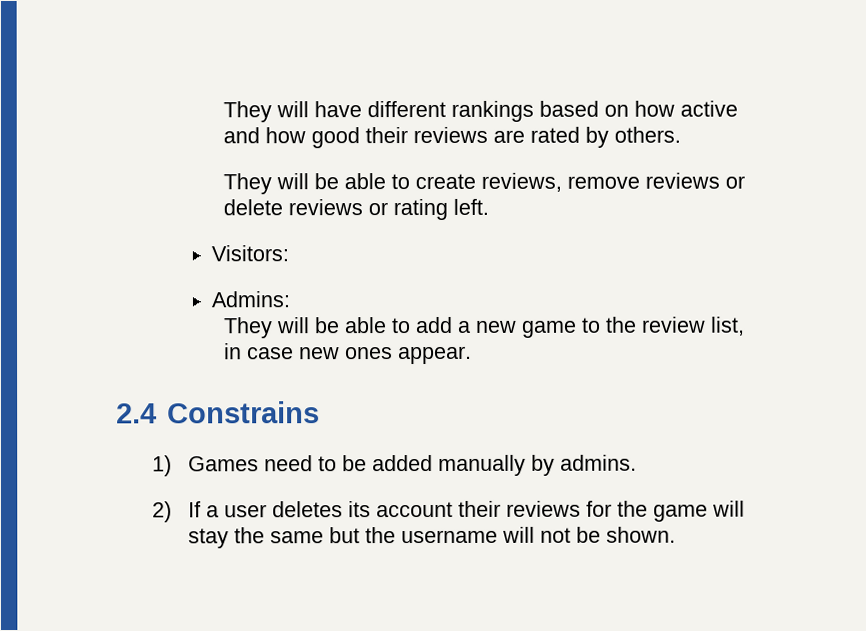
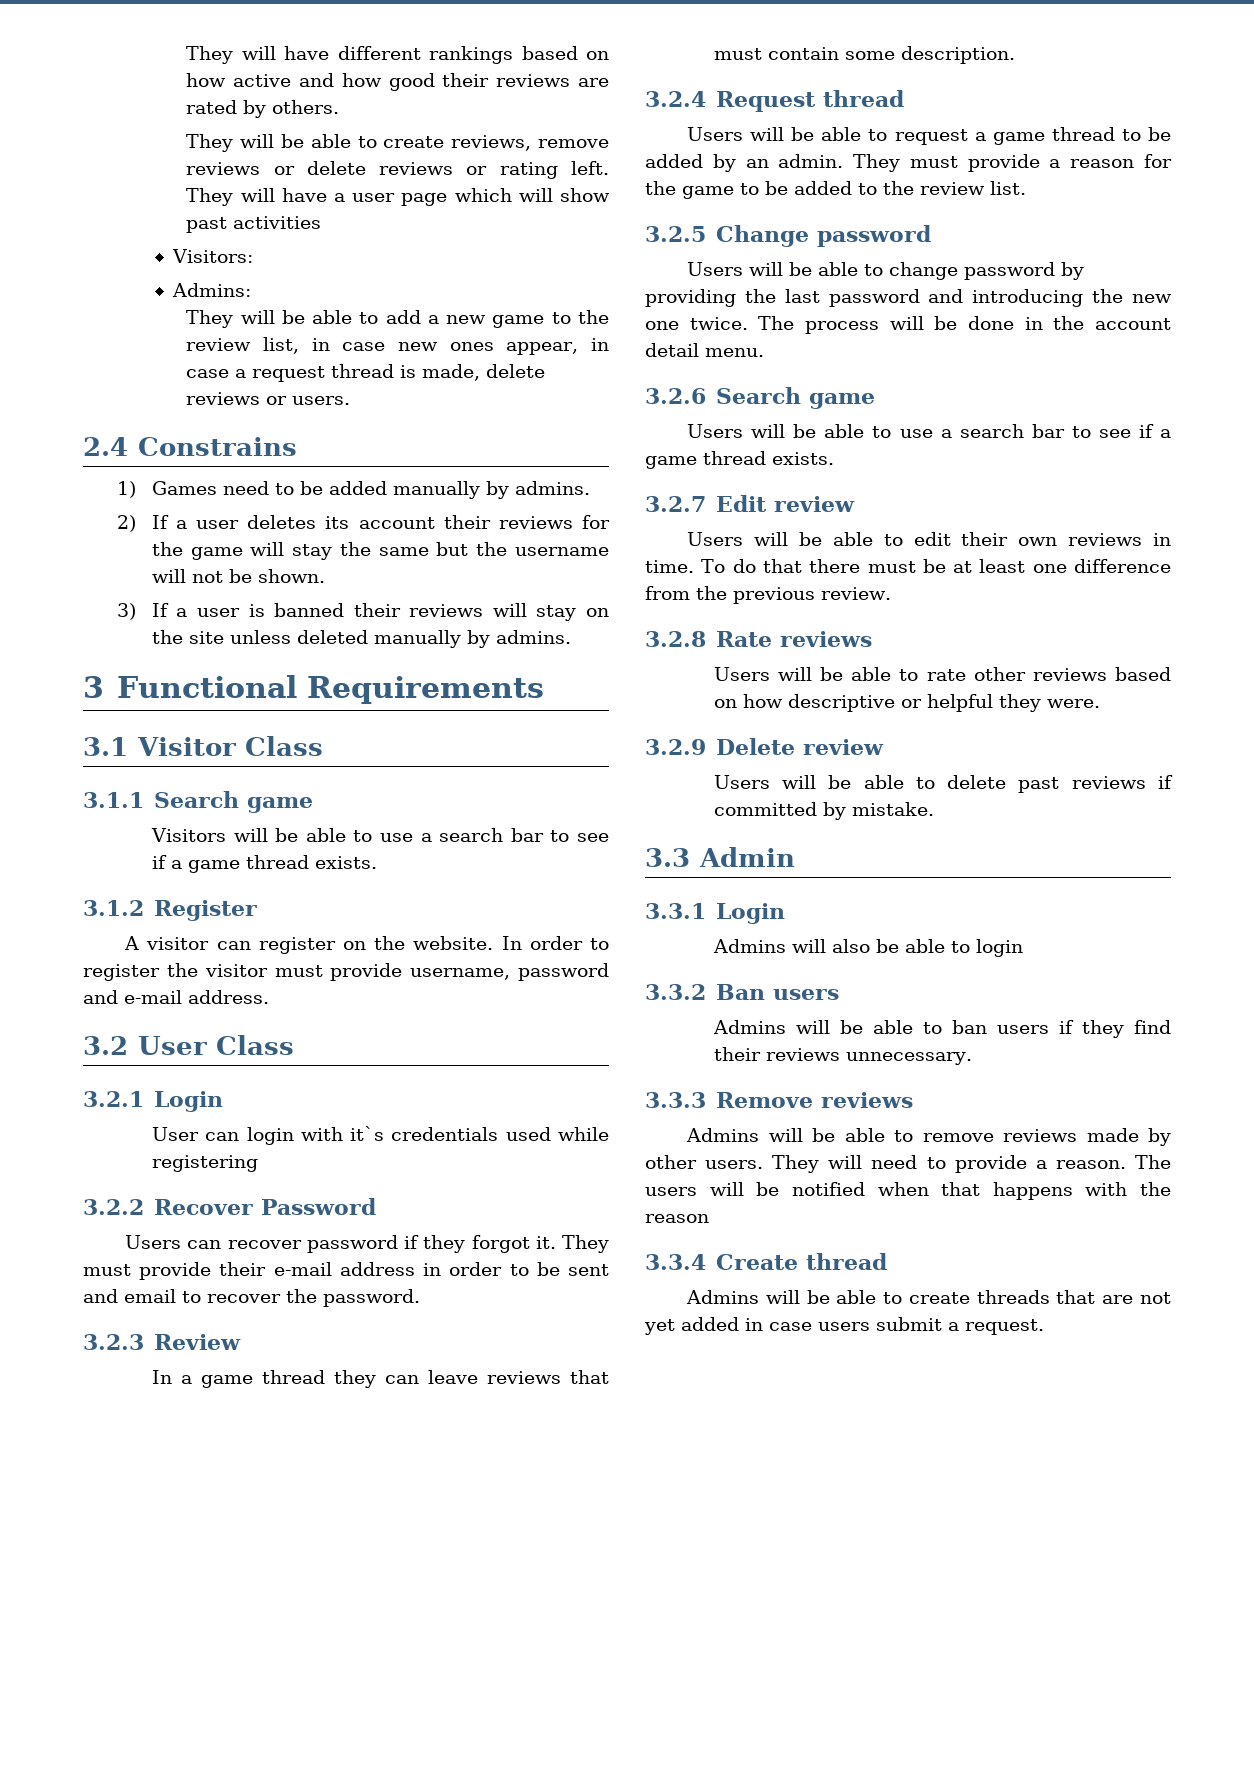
+ They will have a user page which will show past activities
- They will be able to add a new game to the review list, in case new ones appear.
+ They will be able to add a new game to the review list, in case new ones appear, in case a request thread is made, delete reviews or users.
+ 3) If a user is banned their reviews will stay on the site unless deleted manually by admins.
+ 3 Functional Requirements
+ 3.1 Visitor Class
+ 3.1.1 Search game
+ Visitors will be able to use a search bar to see if a game thread exists.
+ 3.1.2 Register
+ A visitor can register on the website. In order to register the visitor must provide username, password and e-mail address.
+ 3.2 User Class
+ 3.2.1 Login
+ User can login with it`s credentials used while registering
+ 3.2.2 Recover Password
+ Users can recover password if they forgot it. They must provide their e-mail address in order to be sent and email to recover the password.
+ 3.2.3 Review
+ In a game thread they can leave reviews that must contain some description.
+ 3.2.4 Request thread
+ Users will be able to request a game thread to be added by an admin. They must provide a reason for the game to be added to the review list.
+ 3.2.5 Change password
+ Users will be able to change password by providing the last password and introducing the new one twice. The process will be done in the account detail menu.
+ 3.2.6 Search game
+ Users will be able to use a search bar to see if a game thread exists.
+ 3.2.7 Edit review
+ Users will be able to edit their own reviews in time. To do that there must be at least one difference from the previous review.
+ 3.2.8 Rate reviews
+ Users will be able to rate other reviews based on how descriptive or helpful they were.
+ 3.2.9 Delete review
+ Users will be able to delete past reviews if committed by mistake.
+ 3.3 Admin
+ 3.3.1 Login
+ Admins will also be able to login
+ 3.3.2 Ban users
+ Admins will be able to ban users if they find their reviews unnecessary.
+ 3.3.3 Remove reviews
+ Admins will be able to remove reviews made by other users. They will need to provide a reason. The users will be notified when that happens with the reason
+ 3.3.4 Create thread
+ Admins will be able to create threads that are not yet added in case users submit a request.

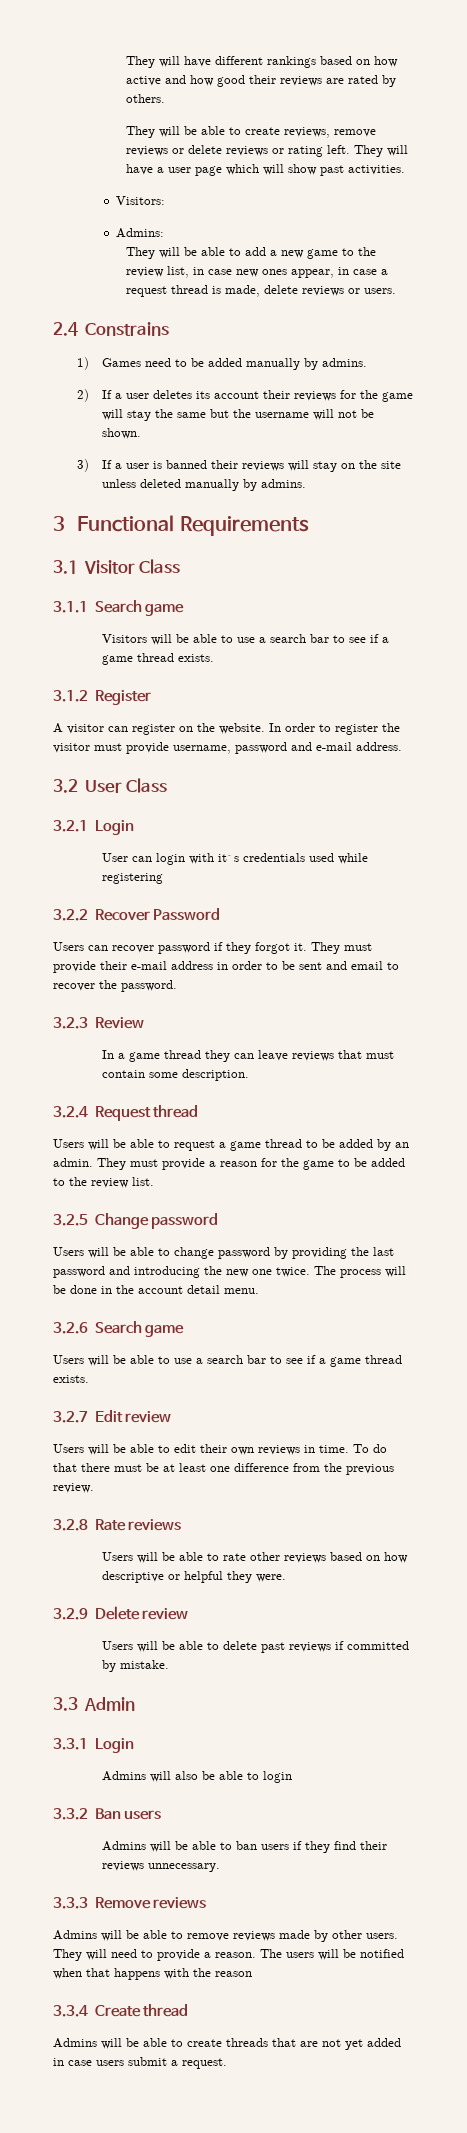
- They will have a user page which will show past activities
+ They will have a user page which will show past activities.

